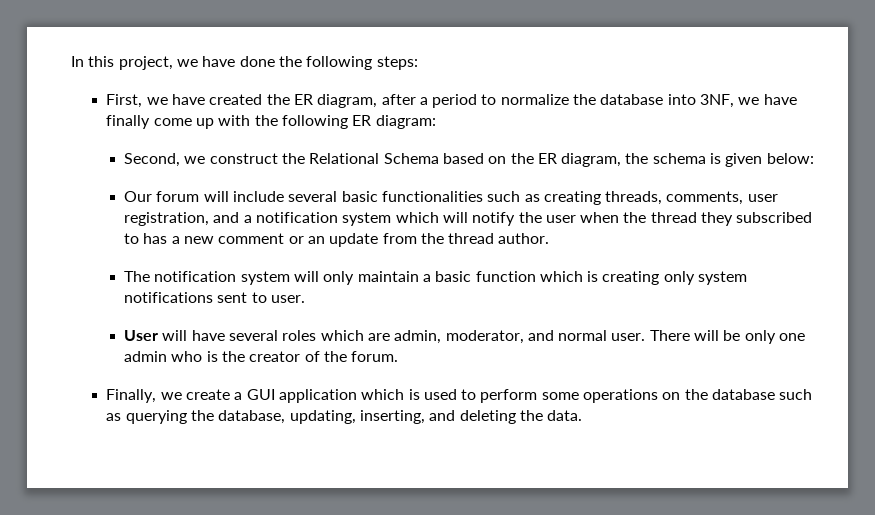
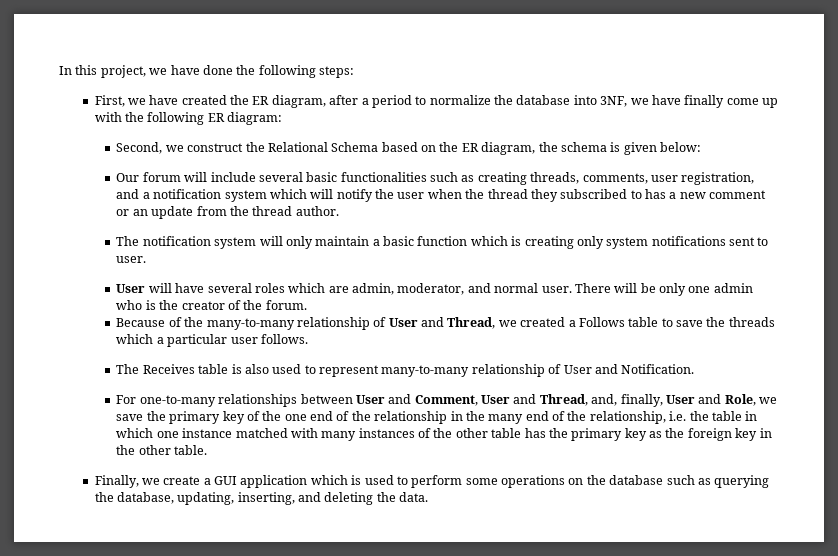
+ Because of the many-to-many relationship of User and Thread, we created a Follows table to save the threads which a particular user follows.
+ The Receives table is also used to represent many-to-many relationship of User and Notification.
+ For one-to-many relationships between User and Comment, User and Thread, and, finally, User and Role, we save the primary key of the one end of the relationship in the many end of the relationship, i.e. the table in which one instance matched with many instances of the other table has the primary key as the foreign key in the other table.

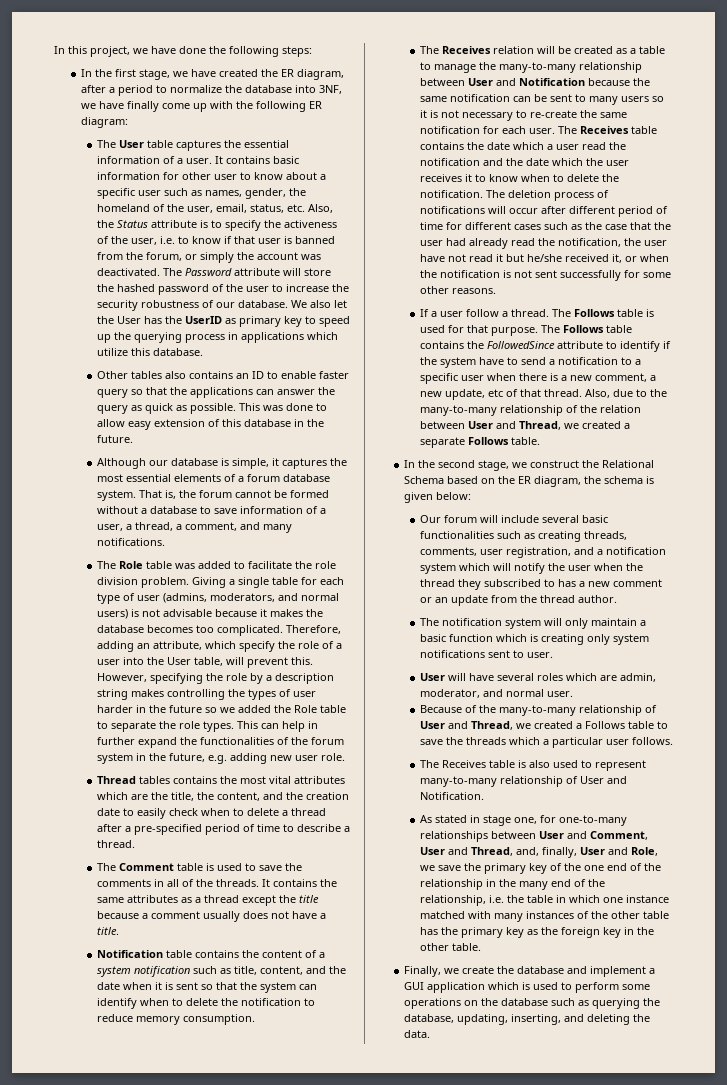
- First, we have created the ER diagram, after a period to normalize the database into 3NF, we have finally come up with the following ER diagram:
+ In the first stage, we have created the ER diagram, after a period to normalize the database into 3NF, we have finally come up with the following ER diagram:
- Second, we construct the Relational Schema based on the ER diagram, the schema is given below:
+ The User table captures the essential information of a user. It contains basic information for other user to know about a specific user such as names, gender, the homeland of the user, email, status, etc. Also, the Status attribute is to specify the activeness of the user, i.e. to know if that user is banned from the forum, or simply the account was deactivated. The Password attribute will store the hashed password of the user to increase the security robustness of our database. We also let the User has the UserID as primary key to speed up the querying process in applications which utilize this database.
+ Other tables also contains an ID to enable faster query so that the applications can answer the query as quick as possible. This was done to allow easy extension of this database in the future.
+ Although our database is simple, it captures the most essential elements of a forum database system. That is, the forum cannot be formed without a database to save information of a user, a thread, a comment, and many notifications.
+ The Role table was added to facilitate the role division problem. Giving a single table for each type of user (admins, moderators, and normal users) is not advisable because it makes the database becomes too complicated. Therefore, adding an attribute, which specify the role of a user into the User table, will prevent this. However, specifying the role by a description string makes controlling the types of user harder in the future so we added the Role table to separate the role types. This can help in further expand the functionalities of the forum system in the future, e.g. adding new user role.
+ Thread tables contains the most vital attributes which are the title, the content, and the creation date to easily check when to delete a thread after a pre-specified period of time to describe a thread.
+ The Comment table is used to save the comments in all of the threads. It contains the same attributes as a thread except the title because a comment usually does not have a title.
+ Notification table contains the content of a system notification such as title, content, and the date when it is sent so that the system can identify when to delete the notification to reduce memory consumption.
+ The Receives relation will be created as a table to manage the many-to-many relationship between User and Notification because the same notification can be sent to many users so it is not necessary to re-create the same notification for each user. The Receives table contains the date which a user read the notification and the date which the user receives it to know when to delete the notification. The deletion process of notifications will occur after different period of time for different cases such as the case that the user had already read the notification, the user have not read it but he/she received it, or when the notification is not sent successfully for some other reasons.
+ If a user follow a thread. The Follows table is used for that purpose. The Follows table contains the FollowedSince attribute to identify if the system have to send a notification to a specific user when there is a new comment, a new update, etc of that thread. Also, due to the many-to-many relationship of the relation between User and Thread, we created a separate Follows table.
+ In the second stage, we construct the Relational Schema based on the ER diagram, the schema is given below:
- There will be only one admin who is the creator of the forum.
- For one-to-many relationships between User and Comment, User and Thread, and, finally, User and Role, we save the primary key of the one end of the relationship in the many end of the relationship, i.e. the table in which one instance matched with many instances of the other table has the primary key as the foreign key in the other table.
+ As stated in stage one, for one-to-many relationships between User and Comment, User and Thread, and, finally, User and Role, we save the primary key of the one end of the relationship in the many end of the relationship, i.e. the table in which one instance matched with many instances of the other table has the primary key as the foreign key in the other table.
- Finally, we create a GUI application which is used to perform some operations on the database such as querying the database, updating, inserting, and deleting the data.
+ Finally, we create the database and implement a GUI application which is used to perform some operations on the database such as querying the database, updating, inserting, and deleting the data.

